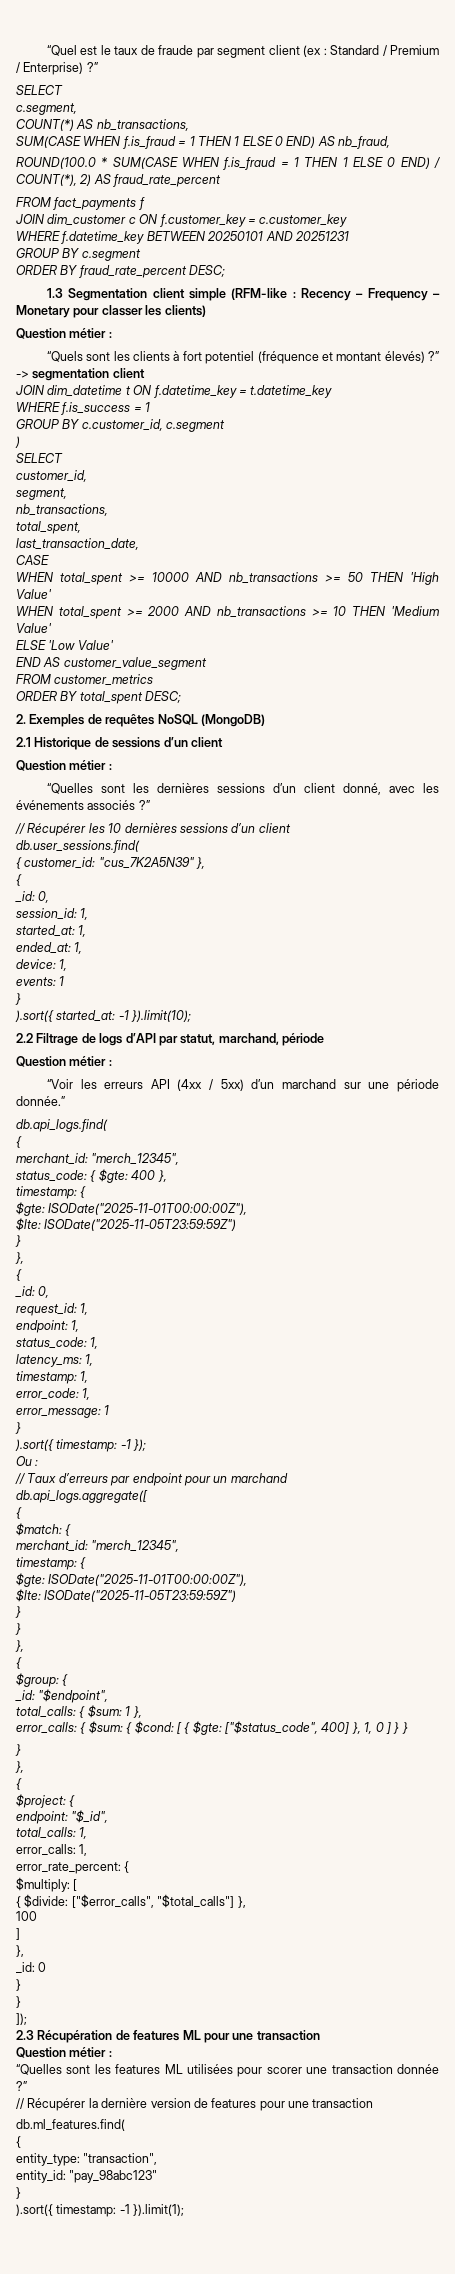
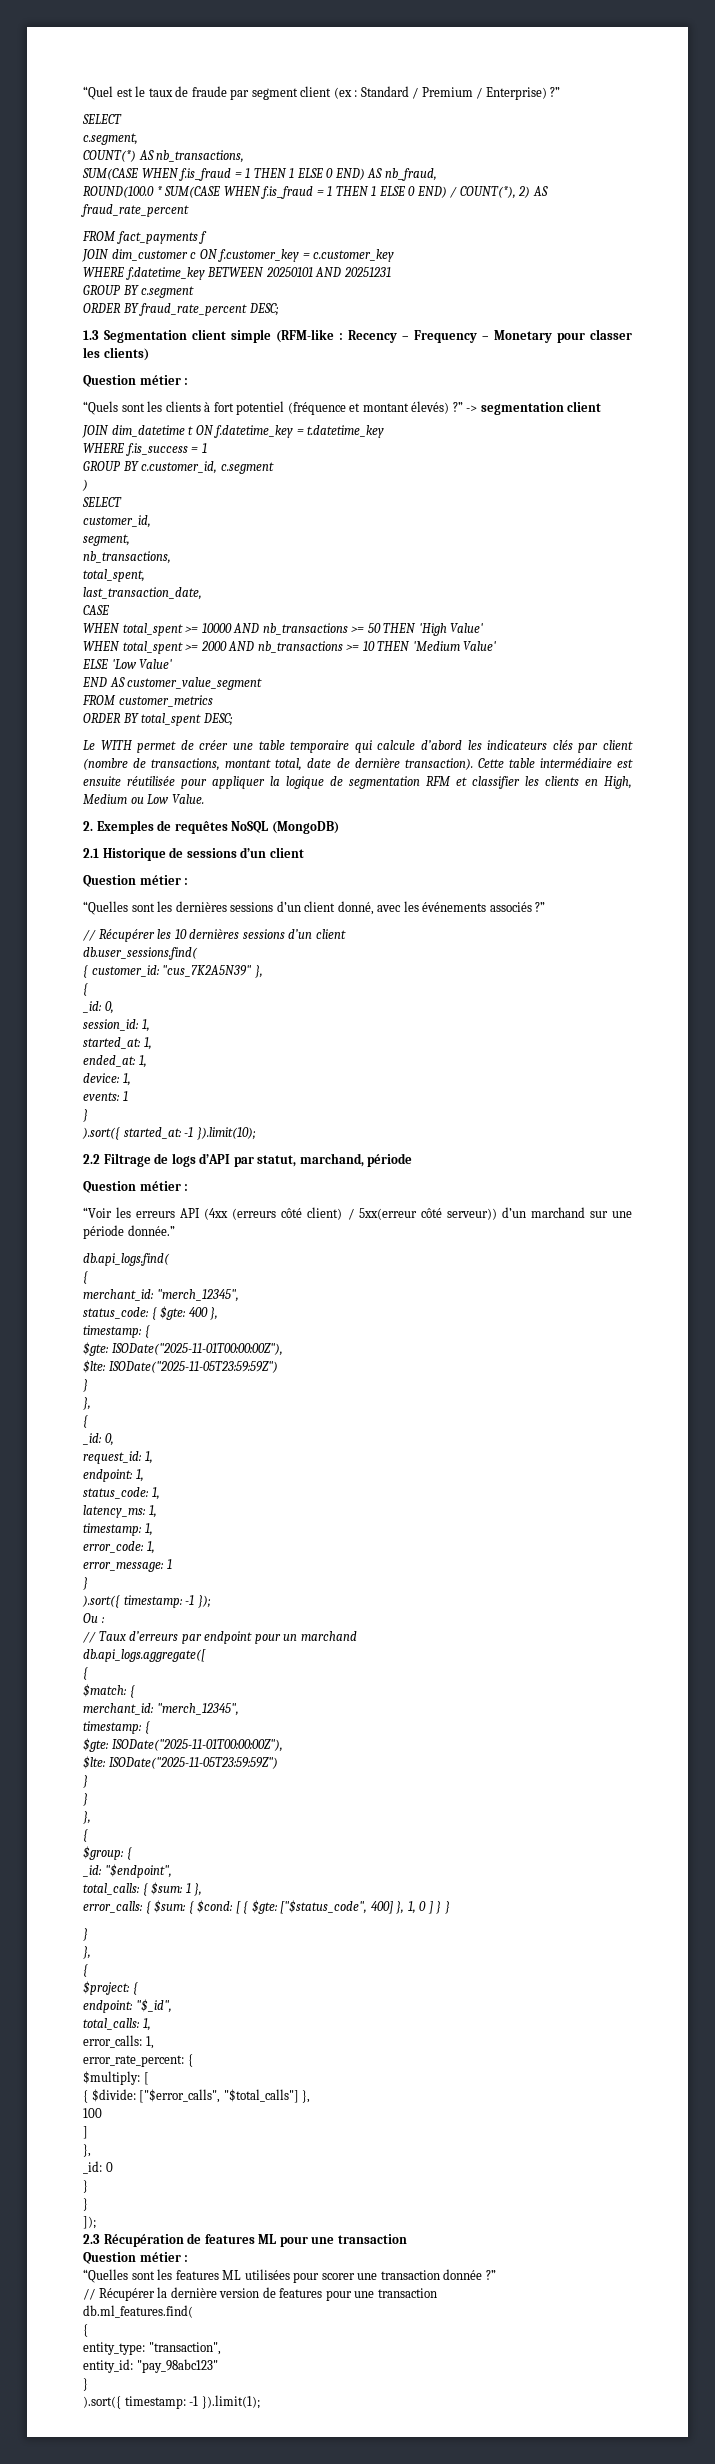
+ Le WITH permet de créer une table temporaire qui calcule d’abord les indicateurs clés par client (nombre de transactions, montant total, date de dernière transaction). Cette table intermédiaire est ensuite réutilisée pour appliquer la logique de segmentation RFM et classifier les clients en High, Medium ou Low Value.
- “Voir les erreurs API (4xx / 5xx) d’un marchand sur une période donnée.”
+ “Voir les erreurs API (4xx (erreurs côté client) / 5xx(erreur côté serveur)) d’un marchand sur une période donnée.”

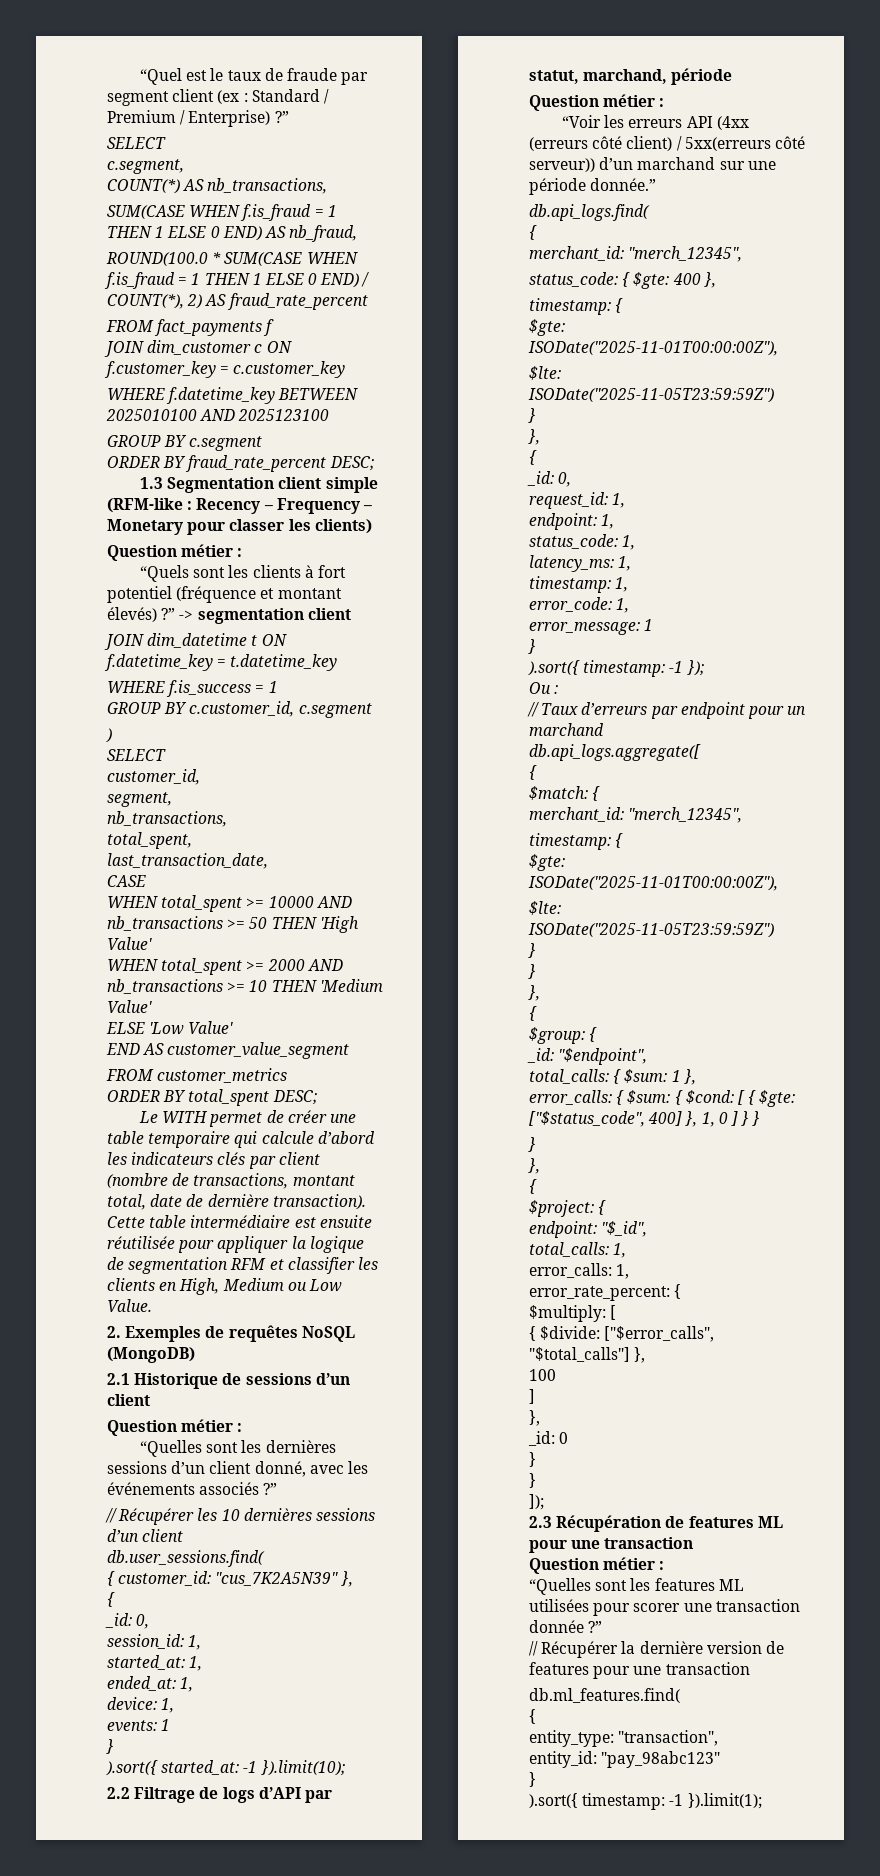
- WHERE f.datetime_key BETWEEN 20250101 AND 20251231
+ WHERE f.datetime_key BETWEEN 2025010100 AND 2025123100
- “Voir les erreurs API (4xx (erreurs côté client) / 5xx(erreur côté serveur)) d’un marchand sur une période donnée.”
+ “Voir les erreurs API (4xx (erreurs côté client) / 5xx(erreurs côté serveur)) d’un marchand sur une période donnée.”

